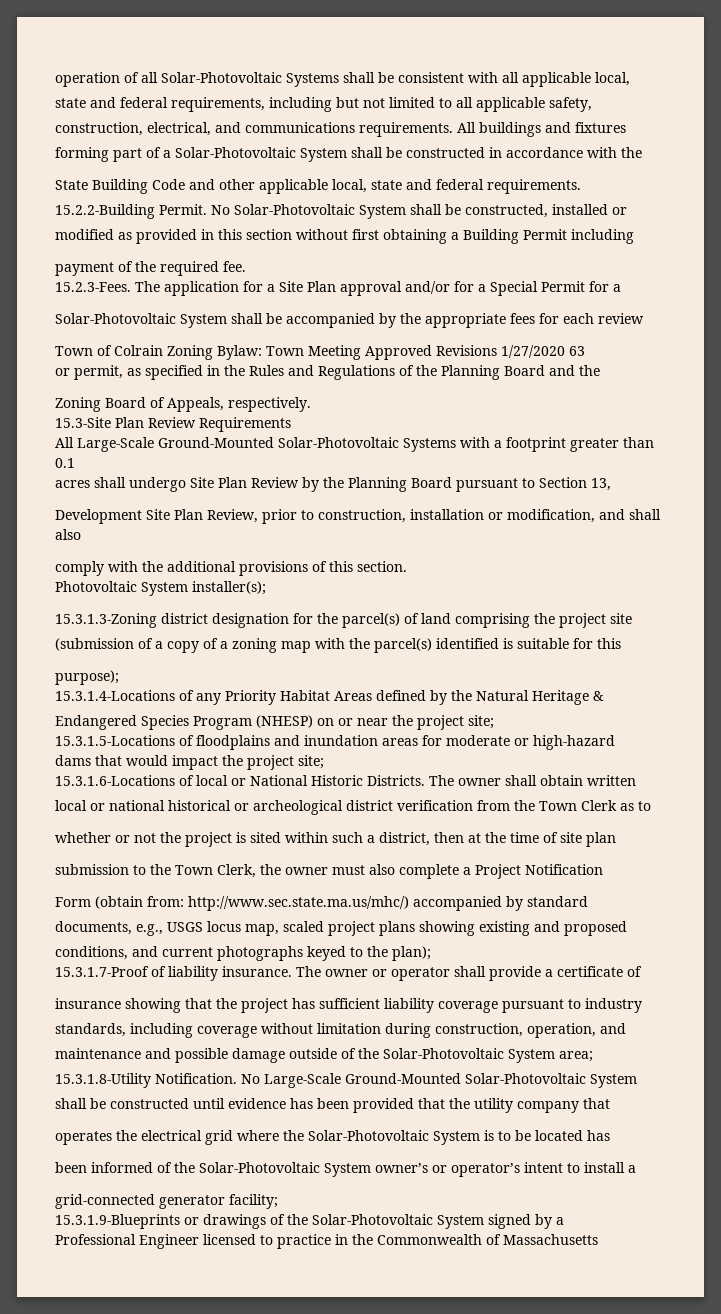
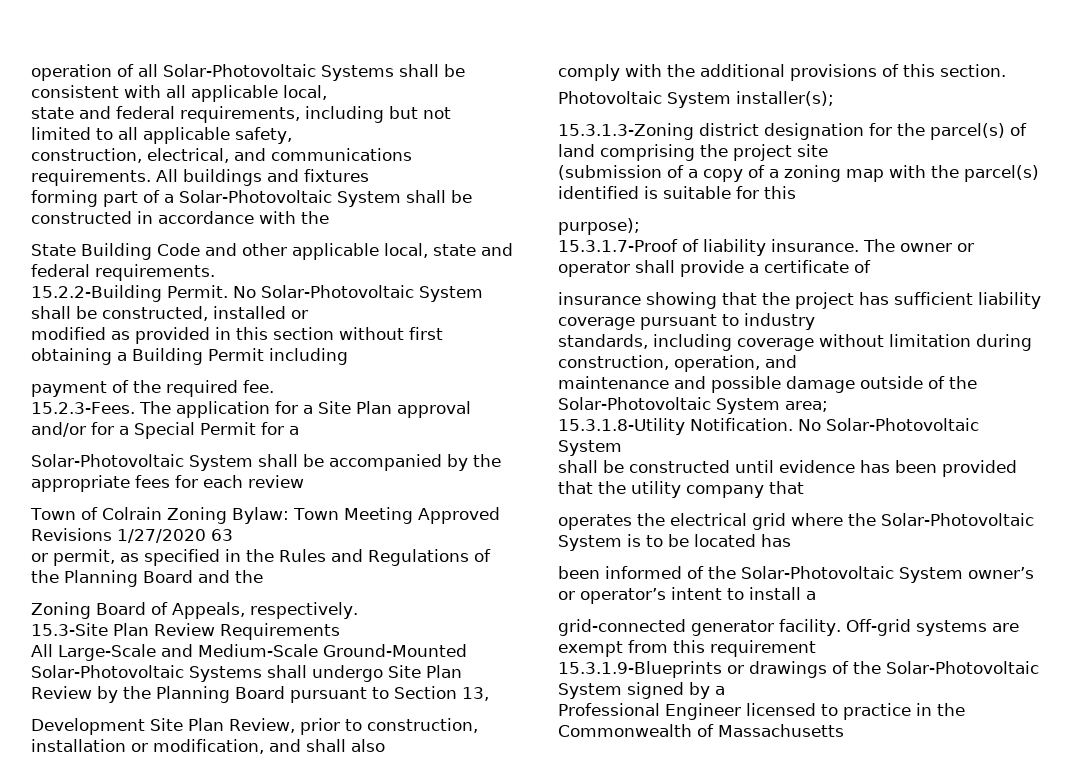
- All Large-Scale Ground-Mounted Solar-Photovoltaic Systems with a footprint greater than 0.1
- acres shall undergo Site Plan Review by the Planning Board pursuant to Section 13,
+ All Large-Scale and Medium-Scale Ground-Mounted Solar-Photovoltaic Systems shall undergo Site Plan Review by the Planning Board pursuant to Section 13,
- 15.3.1.4-Locations of any Priority Habitat Areas defined by the Natural Heritage &
- Endangered Species Program (NHESP) on or near the project site;
- 15.3.1.5-Locations of floodplains and inundation areas for moderate or high-hazard
- dams that would impact the project site;
- 15.3.1.6-Locations of local or National Historic Districts. The owner shall obtain written
- local or national historical or archeological district verification from the Town Clerk as to
- whether or not the project is sited within such a district, then at the time of site plan
- submission to the Town Clerk, the owner must also complete a Project Notification
- Form (obtain from: http://www.sec.state.ma.us/mhc/) accompanied by standard
- documents, e.g., USGS locus map, scaled project plans showing existing and proposed
- conditions, and current photographs keyed to the plan);
- 15.3.1.8-Utility Notification. No Large-Scale Ground-Mounted Solar-Photovoltaic System
+ 15.3.1.8-Utility Notification. No Solar-Photovoltaic System
- grid-connected generator facility;
+ grid-connected generator facility. Off-grid systems are exempt from this requirement

